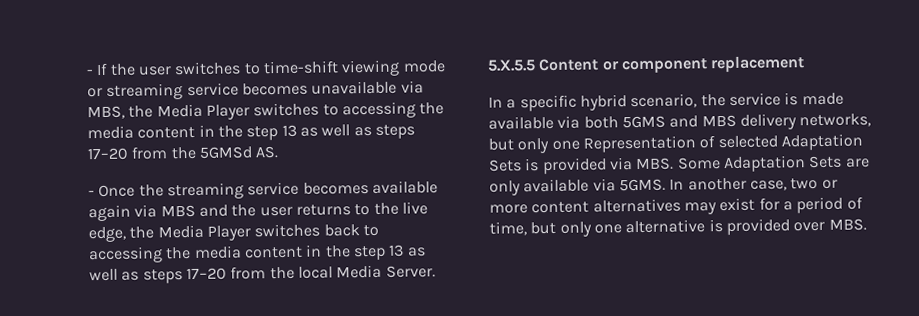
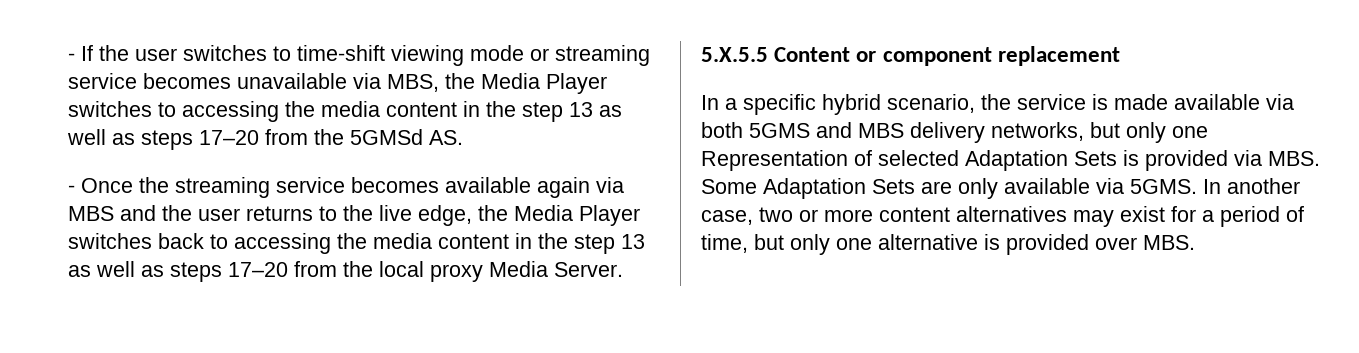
- - Once the streaming service becomes available again via MBS and the user returns to the live edge, the Media Player switches back to accessing the media content in the step 13 as well as steps 17–20 from the local Media Server.
+ - Once the streaming service becomes available again via MBS and the user returns to the live edge, the Media Player switches back to accessing the media content in the step 13 as well as steps 17–20 from the local proxy Media Server.

